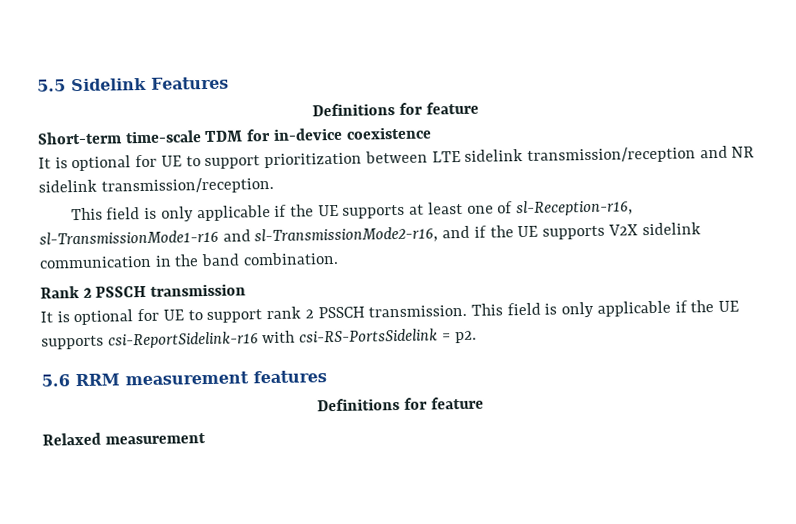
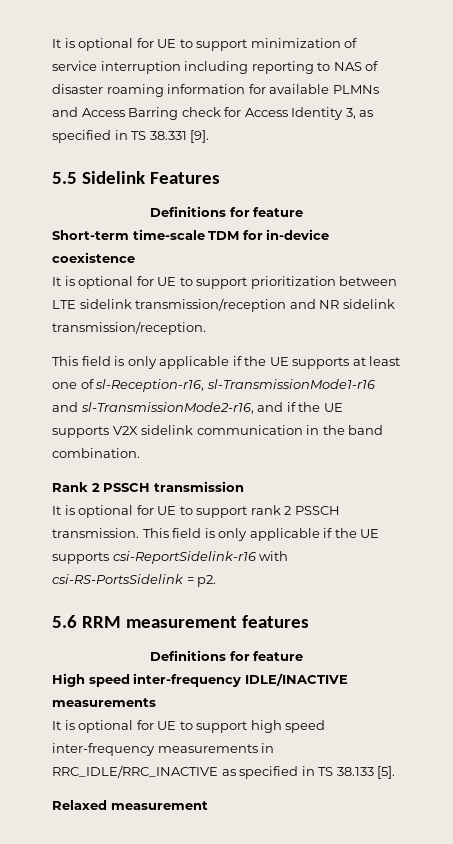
+ It is optional for UE to support minimization of service interruption including reporting to NAS of disaster roaming information for available PLMNs and Access Barring check for Access Identity 3, as specified in TS 38.331 [9].
+ High speed inter-frequency IDLE/INACTIVE measurements
+ It is optional for UE to support high speed inter-frequency measurements in RRC_IDLE/RRC_INACTIVE as specified in TS 38.133 [5].

